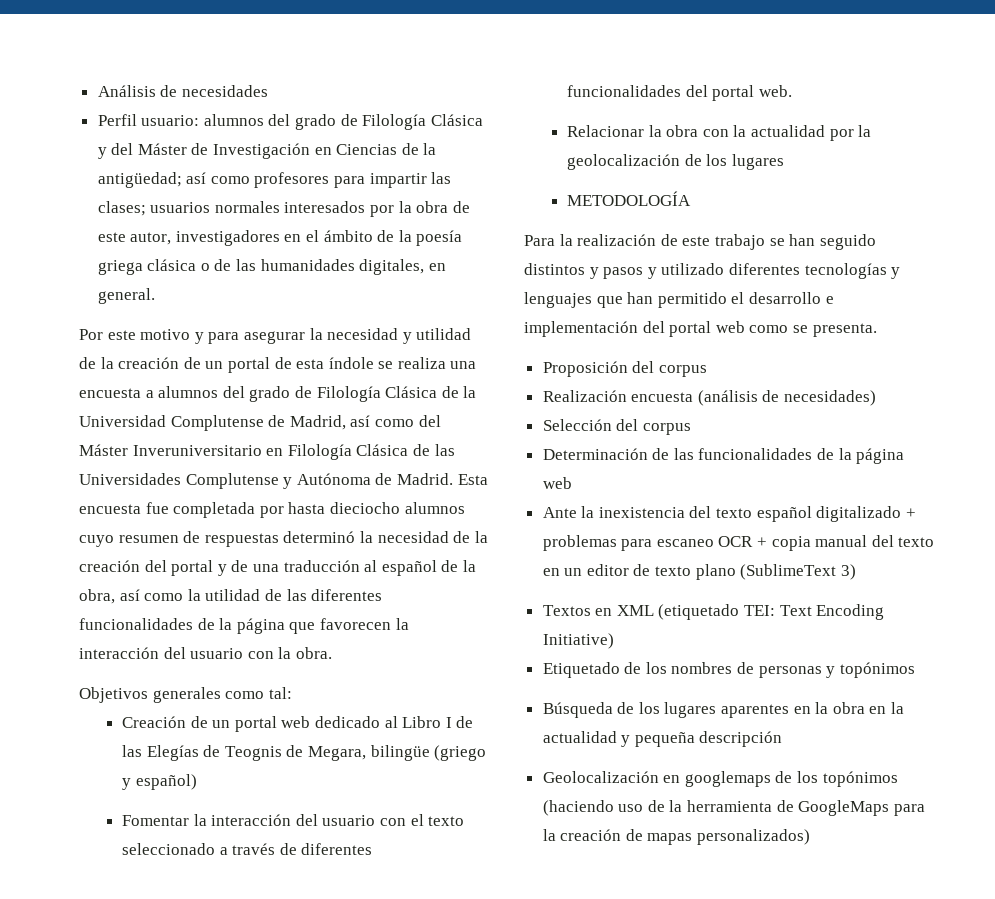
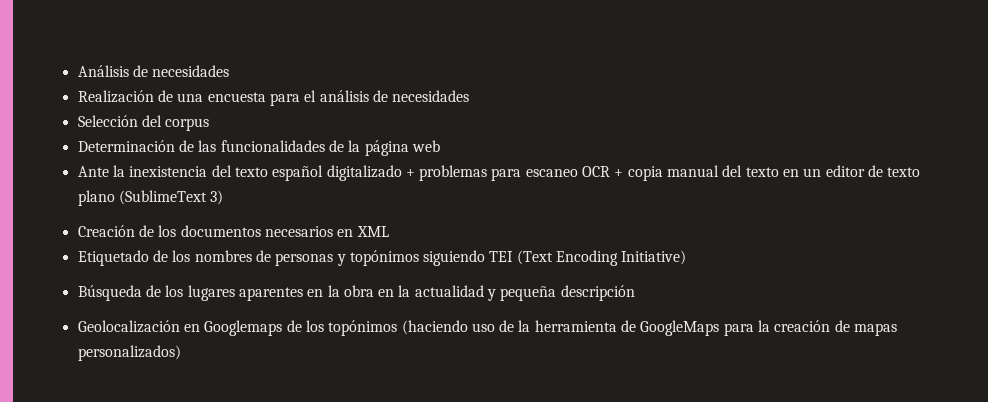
- Perfil usuario: alumnos del grado de Filología Clásica y del Máster de Investigación en Ciencias de la antigüedad; así como profesores para impartir las clases; usuarios normales interesados por la obra de este autor, investigadores en el ámbito de la poesía griega clásica o de las humanidades digitales, en general.
- Por este motivo y para asegurar la necesidad y utilidad de la creación de un portal de esta índole se realiza una encuesta a alumnos del grado de Filología Clásica de la Universidad Complutense de Madrid, así como del Máster Inveruniversitario en Filología Clásica de las Universidades Complutense y Autónoma de Madrid. Esta encuesta fue completada por hasta dieciocho alumnos cuyo resumen de respuestas determinó la necesidad de la creación del portal y de una traducción al español de la obra, así como la utilidad de las diferentes funcionalidades de la página que favorecen la interacción del usuario con la obra.
- Objetivos generales como tal:
- Creación de un portal web dedicado al Libro I de las Elegías de Teognis de Megara, bilingüe (griego y español)
- Fomentar la interacción del usuario con el texto seleccionado a través de diferentes funcionalidades del portal web.
- Relacionar la obra con la actualidad por la geolocalización de los lugares
- METODOLOGÍA
- Para la realización de este trabajo se han seguido distintos y pasos y utilizado diferentes tecnologías y lenguajes que han permitido el desarrollo e implementación del portal web como se presenta.
- Proposición del corpus
- Realización encuesta (análisis de necesidades)
+ Realización de una encuesta para el análisis de necesidades
- Textos en XML (etiquetado TEI: Text Encoding Initiative)
+ Creación de los documentos necesarios en XML
- Etiquetado de los nombres de personas y topónimos
+ Etiquetado de los nombres de personas y topónimos siguiendo TEI (Text Encoding Initiative)
- Geolocalización en googlemaps de los topónimos (haciendo uso de la herramienta de GoogleMaps para la creación de mapas personalizados)
+ Geolocalización en Googlemaps de los topónimos (haciendo uso de la herramienta de GoogleMaps para la creación de mapas personalizados)

